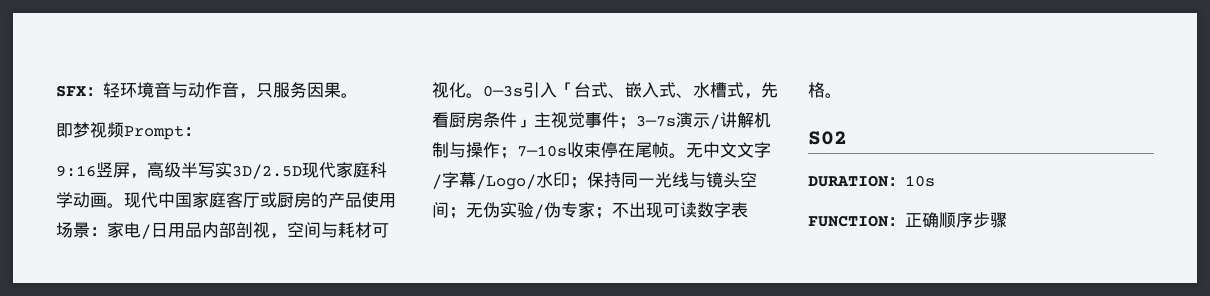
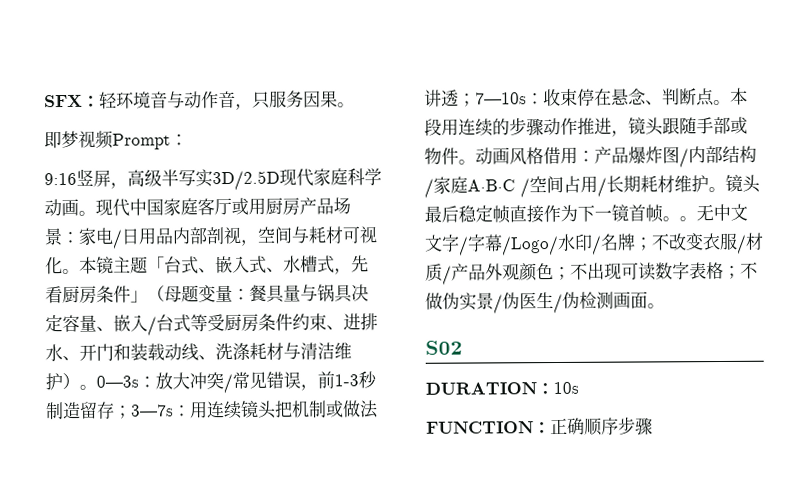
- 现代中国家庭客厅或厨房的产品使用场景：家电/日用品内部剖视，空间与耗材可视化。
+ 现代中国家庭客厅或用厨房产品场景：家电/日用品内部剖视，空间与耗材可视化。
- 0—3s引入「台式、嵌入式、水槽式，先看厨房条件」主视觉事件；3—7s演示/讲解机制与操作；7—10s收束停在尾帧。
+ 本镜主题「台式、嵌入式、水槽式，先看厨房条件」（母题变量：餐具量与锅具决定容量、嵌入/台式等受厨房条件约束、进排水、开门和装载动线、洗涤耗材与清洁维护）。0—3s：放大冲突/常见错误，前1-3秒制造留存；3—7s：用连续镜头把机制或做法讲透；7—10s：收束停在悬念、判断点。本段用连续的步骤动作推进，镜头跟随手部或物件。动画风格借用：产品爆炸图/内部结构/家庭A·B·C /空间占用/长期耗材维护。镜头最后稳定帧直接作为下一镜首帧。。
- 无中文文字/字幕/Logo/水印；保持同一光线与镜头空间；无伪实验/伪专家；不出现可读数字表格。
+ 无中文文字/字幕/Logo/水印/名牌；不改变衣服/材质/产品外观颜色；不出现可读数字表格；不做伪实景/伪医生/伪检测画面。

